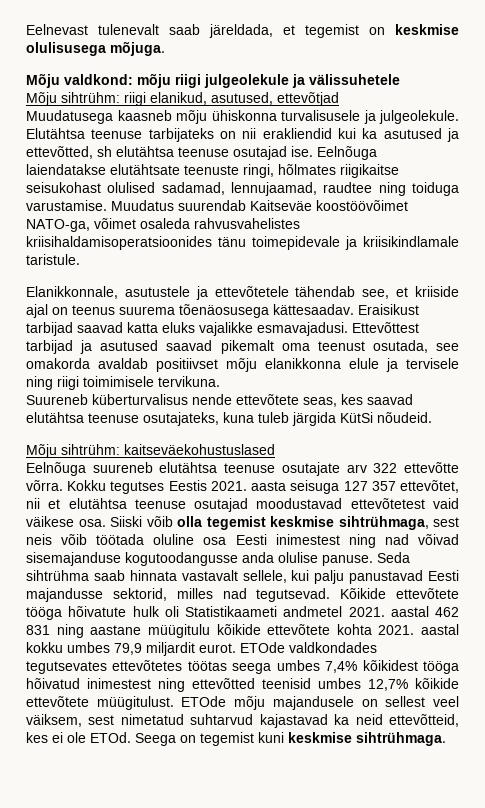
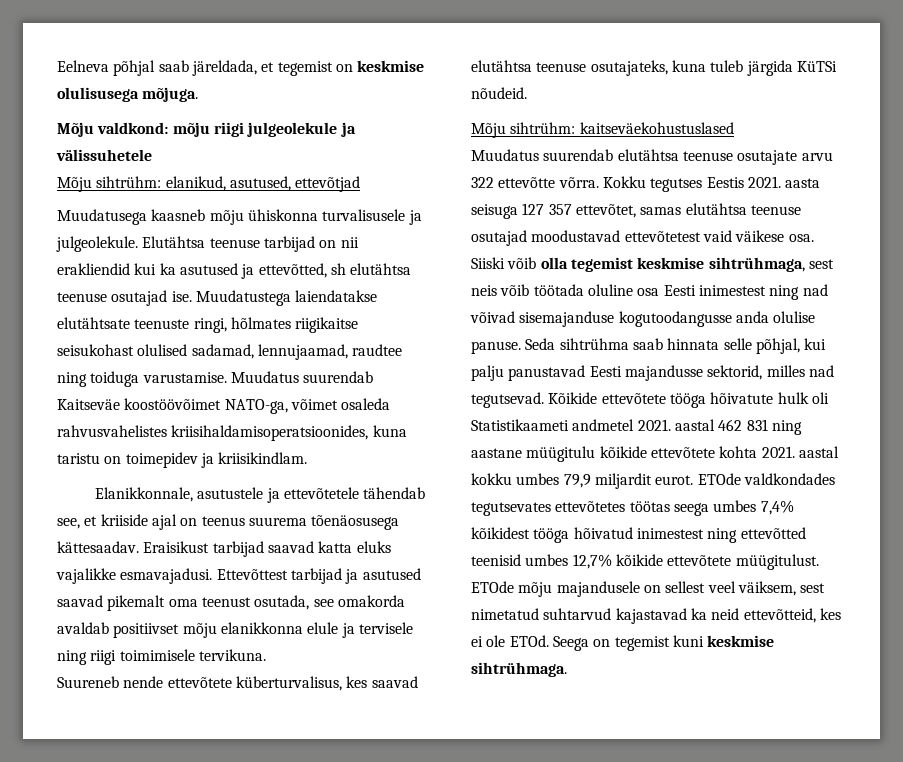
- Eelnevast tulenevalt saab järeldada, et tegemist on keskmise olulisusega mõjuga.
+ Eelneva põhjal saab järeldada, et tegemist on keskmise olulisusega mõjuga.
- Mõju sihtrühm: riigi elanikud, asutused, ettevõtjad
+ Mõju sihtrühm: elanikud, asutused, ettevõtjad
- Elutähtsa teenuse tarbijateks on nii erakliendid kui ka asutused ja ettevõtted, sh elutähtsa teenuse osutajad ise.
+ Elutähtsa teenuse tarbijad on nii erakliendid kui ka asutused ja ettevõtted, sh elutähtsa teenuse osutajad ise.
- Eelnõuga laiendatakse elutähtsate teenuste ringi, hõlmates riigikaitse seisukohast olulised sadamad, lennujaamad, raudtee ning toiduga varustamise.
+ Muudatustega laiendatakse elutähtsate teenuste ringi, hõlmates riigikaitse seisukohast olulised sadamad, lennujaamad, raudtee ning toiduga varustamise.
- Muudatus suurendab Kaitseväe koostöövõimet NATO-ga, võimet osaleda rahvusvahelistes kriisihaldamisoperatsioonides tänu toimepidevale ja kriisikindlamale taristule.
+ Muudatus suurendab Kaitseväe koostöövõimet NATO-ga, võimet osaleda rahvusvahelistes kriisihaldamisoperatsioonides, kuna taristu on toimepidev ja kriisikindlam.
- Suureneb küberturvalisus nende ettevõtete seas, kes saavad elutähtsa teenuse osutajateks, kuna tuleb järgida KütSi nõudeid.
+ Suureneb nende ettevõtete küberturvalisus, kes saavad elutähtsa teenuse osutajateks, kuna tuleb järgida KüTSi nõudeid.
- Eelnõuga suureneb elutähtsa teenuse osutajate arv 322 ettevõtte võrra.
+ Muudatus suurendab elutähtsa teenuse osutajate arvu 322 ettevõtte võrra.
- Kokku tegutses Eestis 2021. aasta seisuga 127 357 ettevõtet, nii et elutähtsa teenuse osutajad moodustavad ettevõtetest vaid väikese osa.
+ Kokku tegutses Eestis 2021. aasta seisuga 127 357 ettevõtet, samas elutähtsa teenuse osutajad moodustavad ettevõtetest vaid väikese osa.
- Seda sihtrühma saab hinnata vastavalt sellele, kui palju panustavad Eesti majandusse sektorid, milles nad tegutsevad.
+ Seda sihtrühma saab hinnata selle põhjal, kui palju panustavad Eesti majandusse sektorid, milles nad tegutsevad.

